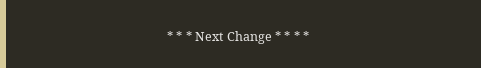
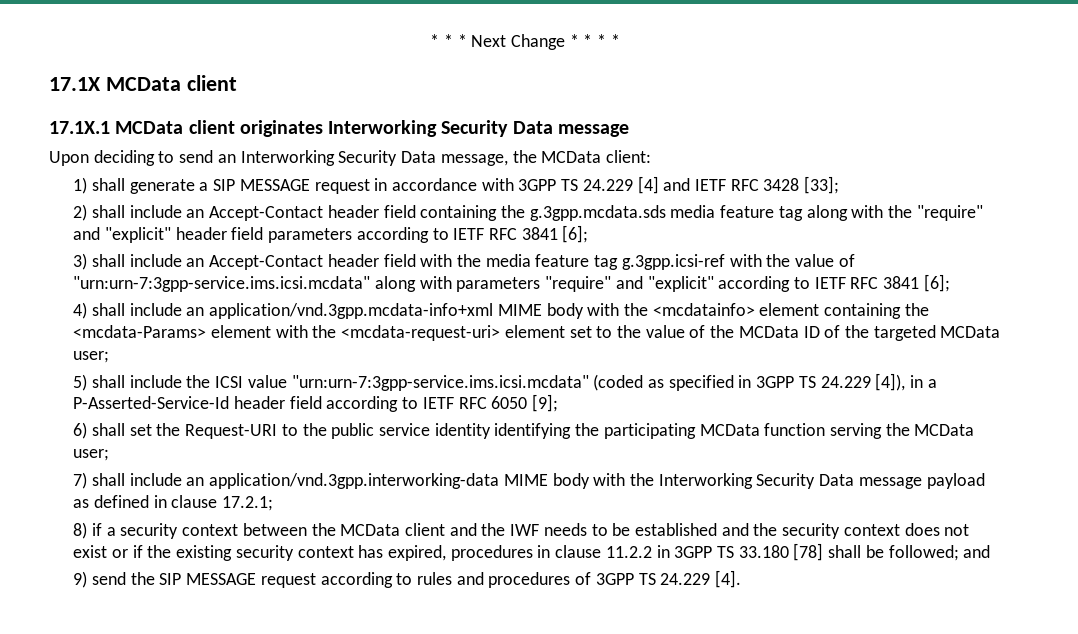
+ 17.1X MCData client
+ 17.1X.1 MCData client originates Interworking Security Data message
+ Upon deciding to send an Interworking Security Data message, the MCData client:
+ 1) shall generate a SIP MESSAGE request in accordance with 3GPP TS 24.229 [4] and IETF RFC 3428 [33];
+ 2) shall include an Accept-Contact header field containing the g.3gpp.mcdata.sds media feature tag along with the "require" and "explicit" header field parameters according to IETF RFC 3841 [6];
+ 3) shall include an Accept-Contact header field with the media feature tag g.3gpp.icsi-ref with the value of "urn:urn-7:3gpp-service.ims.icsi.mcdata" along with parameters "require" and "explicit" according to IETF RFC 3841 [6];
+ 4) shall include an application/vnd.3gpp.mcdata-info+xml MIME body with the <mcdatainfo> element containing the <mcdata-Params> element with the <mcdata-request-uri> element set to the value of the MCData ID of the targeted MCData user;
+ 5) shall include the ICSI value "urn:urn-7:3gpp-service.ims.icsi.mcdata" (coded as specified in 3GPP TS 24.229 [4]), in a P-Asserted-Service-Id header field according to IETF RFC 6050 [9];
+ 6) shall set the Request-URI to the public service identity identifying the participating MCData function serving the MCData user;
+ 7) shall include an application/vnd.3gpp.interworking-data MIME body with the Interworking Security Data message payload as defined in clause 17.2.1;
+ 8) if a security context between the MCData client and the IWF needs to be established and the security context does not exist or if the existing security context has expired, procedures in clause 11.2.2 in 3GPP TS 33.180 [78] shall be followed; and
+ 9) send the SIP MESSAGE request according to rules and procedures of 3GPP TS 24.229 [4].

